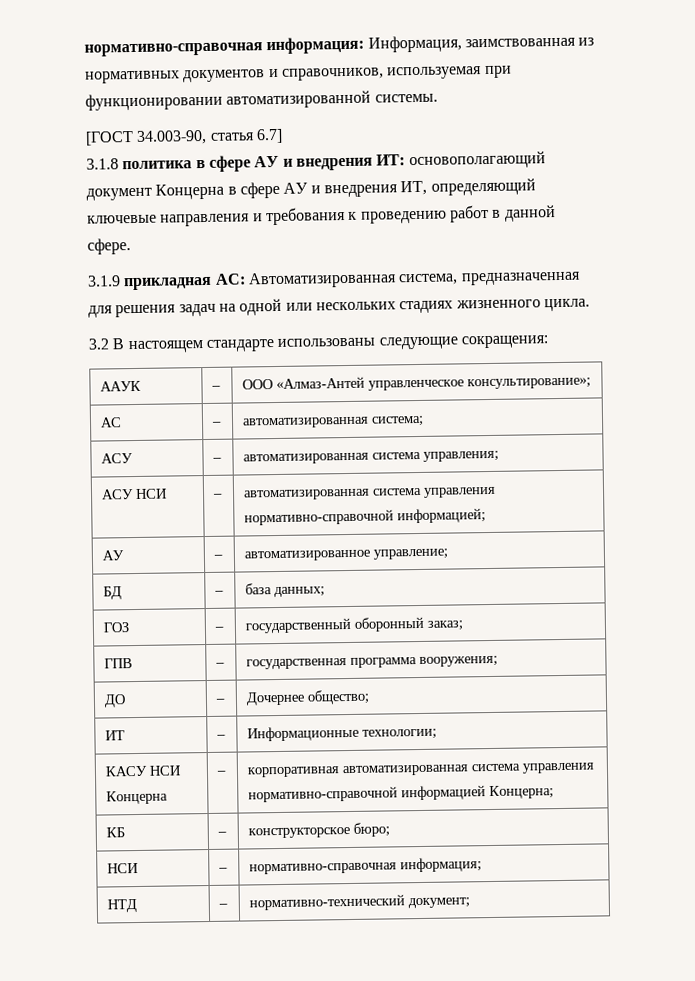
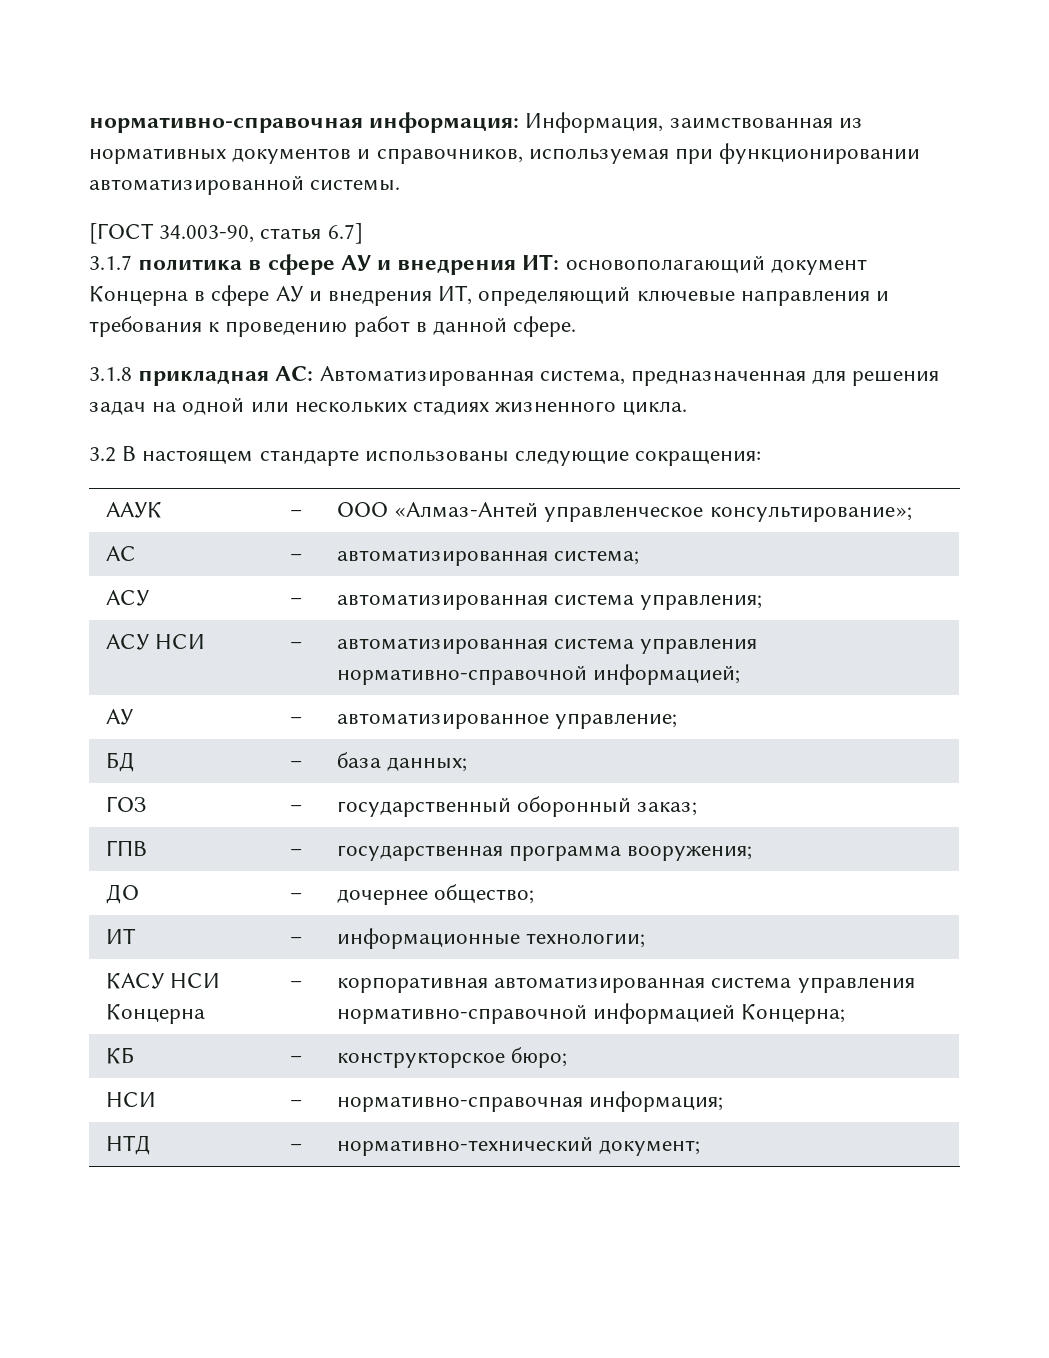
- 3.1.8 политика в сфере АУ и внедрения ИТ: основополагающий документ Концерна в сфере АУ и внедрения ИТ, определяющий ключевые направления и требования к проведению работ в данной сфере.
+ 3.1.7 политика в сфере АУ и внедрения ИТ: основополагающий документ Концерна в сфере АУ и внедрения ИТ, определяющий ключевые направления и требования к проведению работ в данной сфере.
- 3.1.9 прикладная АС: Автоматизированная система, предназначенная для решения задач на одной или нескольких стадиях жизненного цикла.
+ 3.1.8 прикладная АС: Автоматизированная система, предназначенная для решения задач на одной или нескольких стадиях жизненного цикла.
- ДО | – | Дочернее общество;
+ ДО | – | дочернее общество;
- ИТ | – | Информационные технологии;
+ ИТ | – | информационные технологии;

